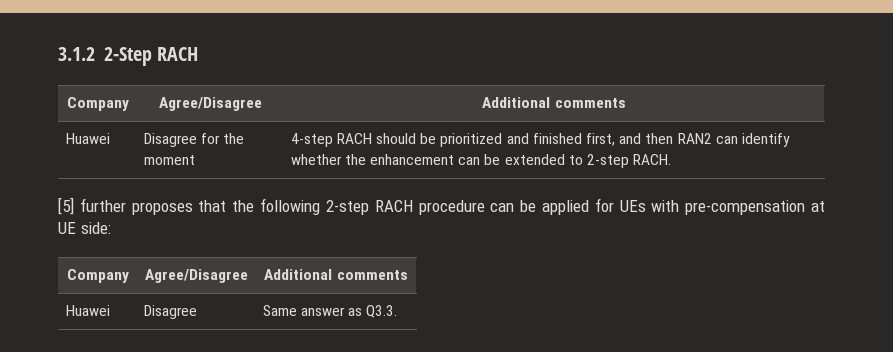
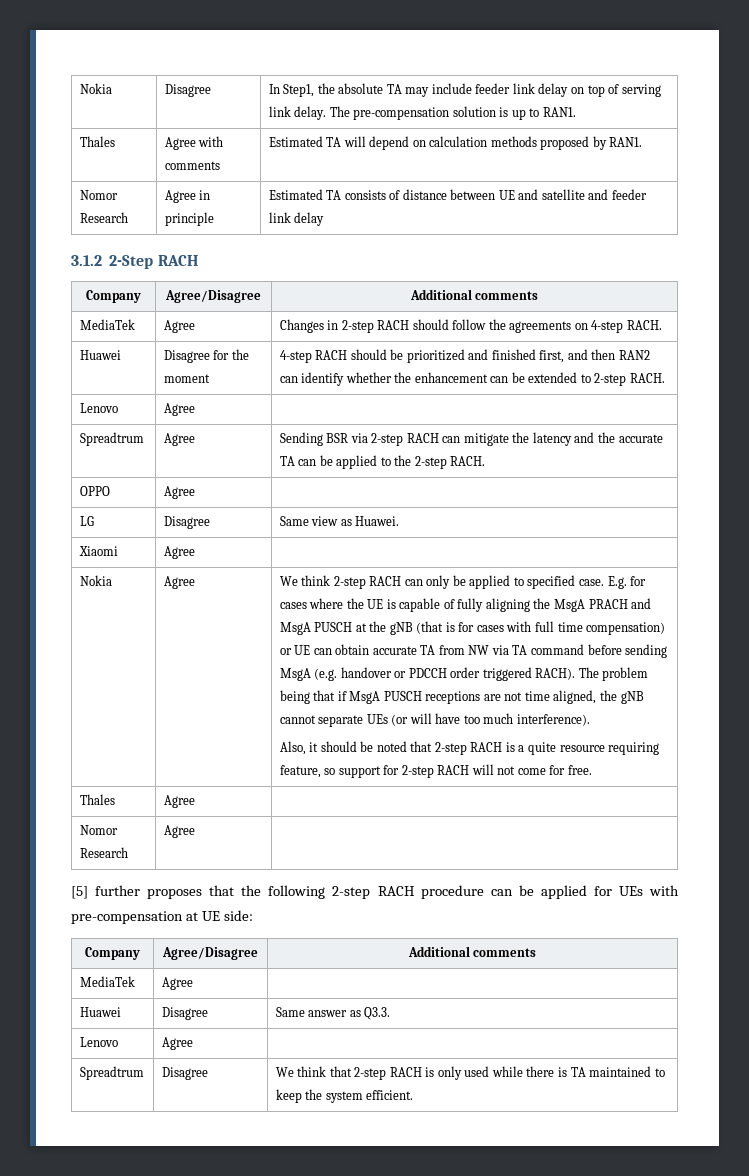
+ Nokia | Disagree | In Step1, the absolute TA may include feeder link delay on top of serving link delay. The pre-compensation solution is up to RAN1.
+ Thales | Agree with comments | Estimated TA will depend on calculation methods proposed by RAN1.
+ Nomor Research | Agree in principle | Estimated TA consists of distance between UE and satellite and feeder link delay
+ MediaTek | Agree | Changes in 2-step RACH should follow the agreements on 4-step RACH.
  Huawei | Disagree for the moment | 4-step RACH should be prioritized and finished first, and then RAN2 can identify whether the enhancement can be extended to 2-step RACH.
+ Lenovo | Agree |
+ Spreadtrum | Agree | Sending BSR via 2-step RACH can mitigate the latency and the accurate TA can be applied to the 2-step RACH.
+ OPPO | Agree |
+ LG | Disagree | Same view as Huawei.
+ Xiaomi | Agree |
+ Nokia | Agree | We think 2-step RACH can only be applied to specified case. E.g. for cases where the UE is capable of fully aligning the MsgA PRACH and MsgA PUSCH at the gNB (that is for cases with full time compensation) or UE can obtain accurate TA from NW via TA command before sending MsgA (e.g. handover or PDCCH order triggered RACH). The problem being that if MsgA PUSCH receptions are not time aligned, the gNB cannot separate UEs (or will have too much interference).
+ Also, it should be noted that 2-step RACH is a quite resource requiring feature, so support for 2-step RACH will not come for free.
+ Thales | Agree |
+ Nomor Research | Agree |
  [5] further proposes that the following 2-step RACH procedure can be applied for UEs with pre-compensation at UE side:
  Company | Agree/Disagree | Additional comments
+ MediaTek | Agree |
  Huawei | Disagree | Same answer as Q3.3.
+ Lenovo | Agree |
+ Spreadtrum | Disagree | We think that 2-step RACH is only used while there is TA maintained to keep the system efficient.

